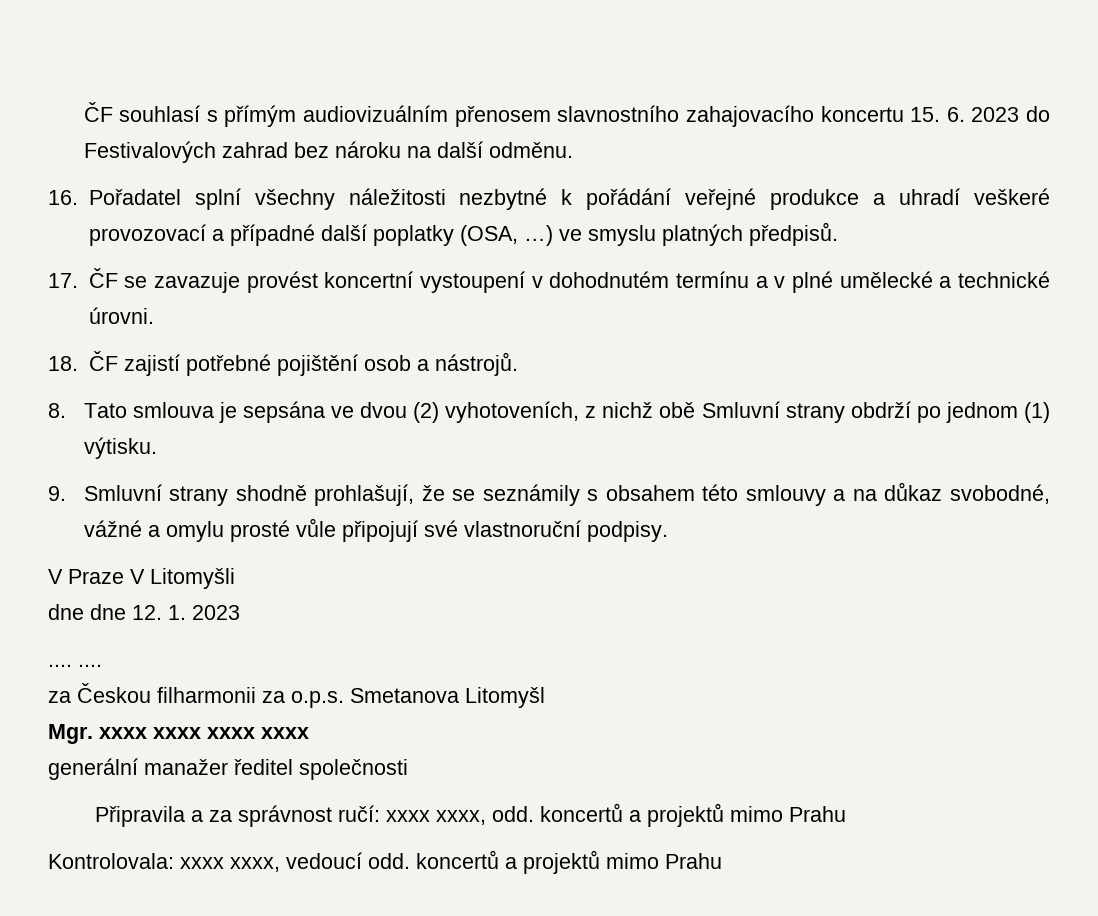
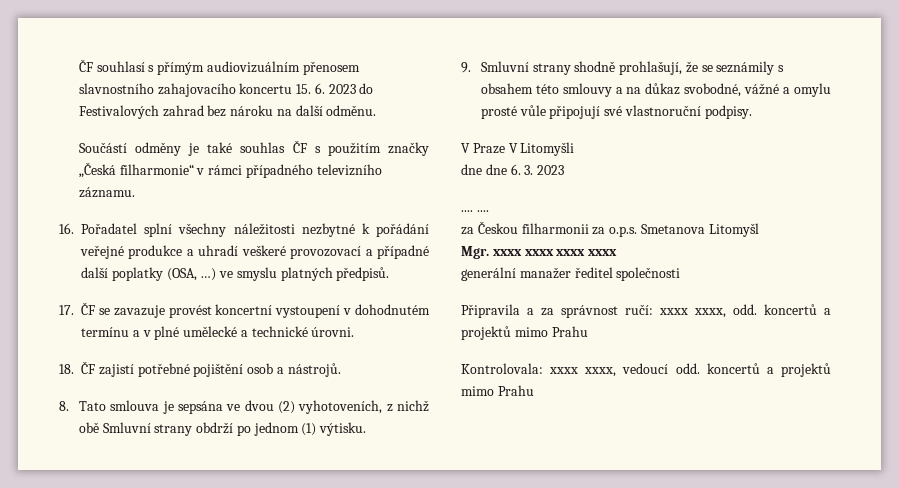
+ Součástí odměny je také souhlas ČF s použitím značky „Česká filharmonie“ v rámci případného televizního záznamu.
- dne dne 12. 1. 2023
+ dne dne 6. 3. 2023

